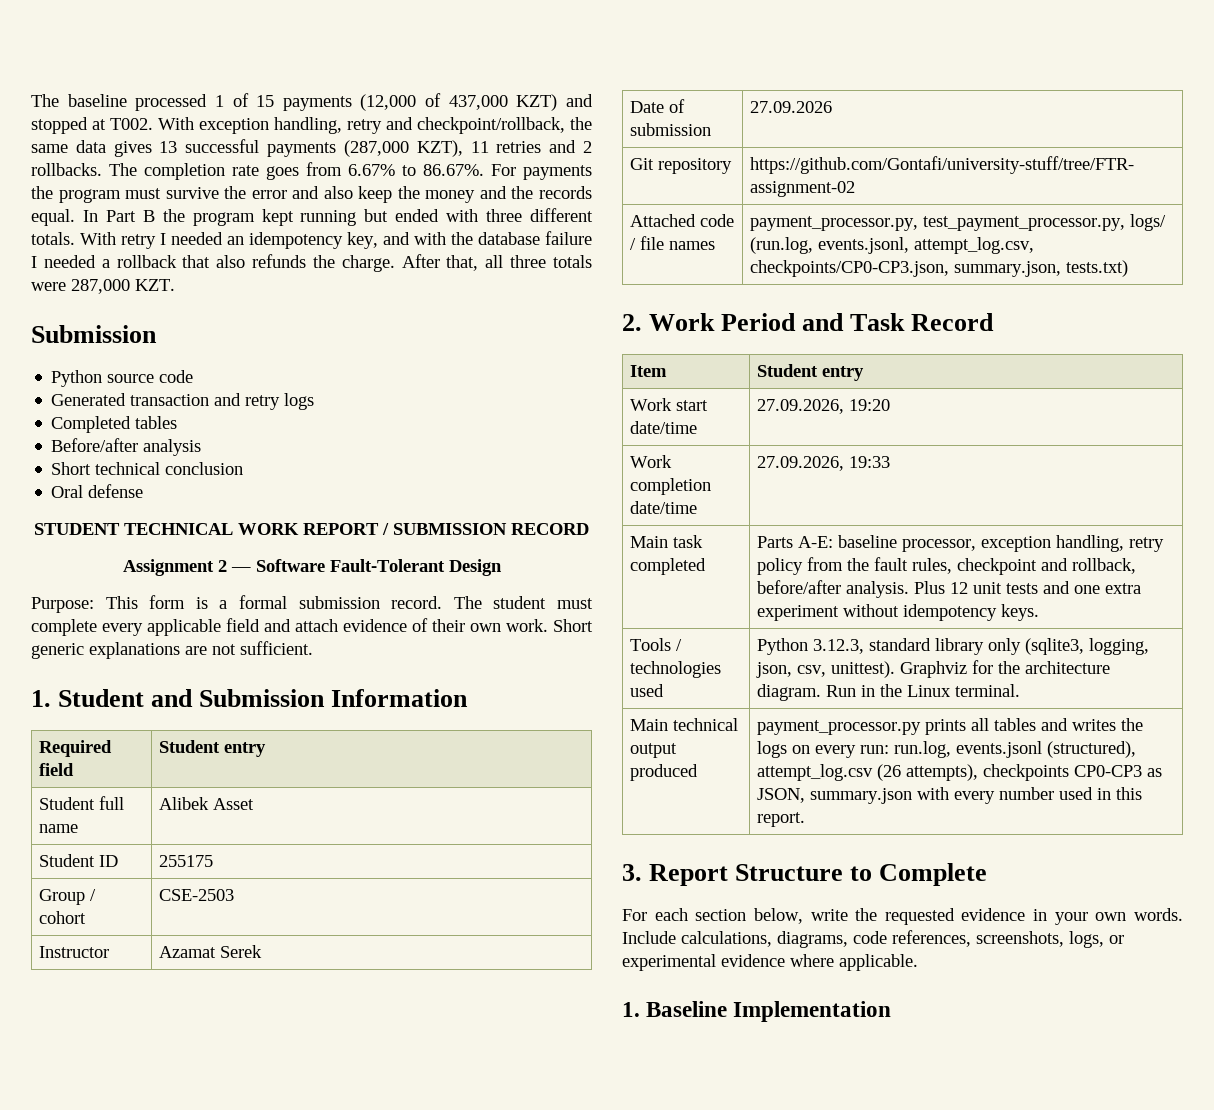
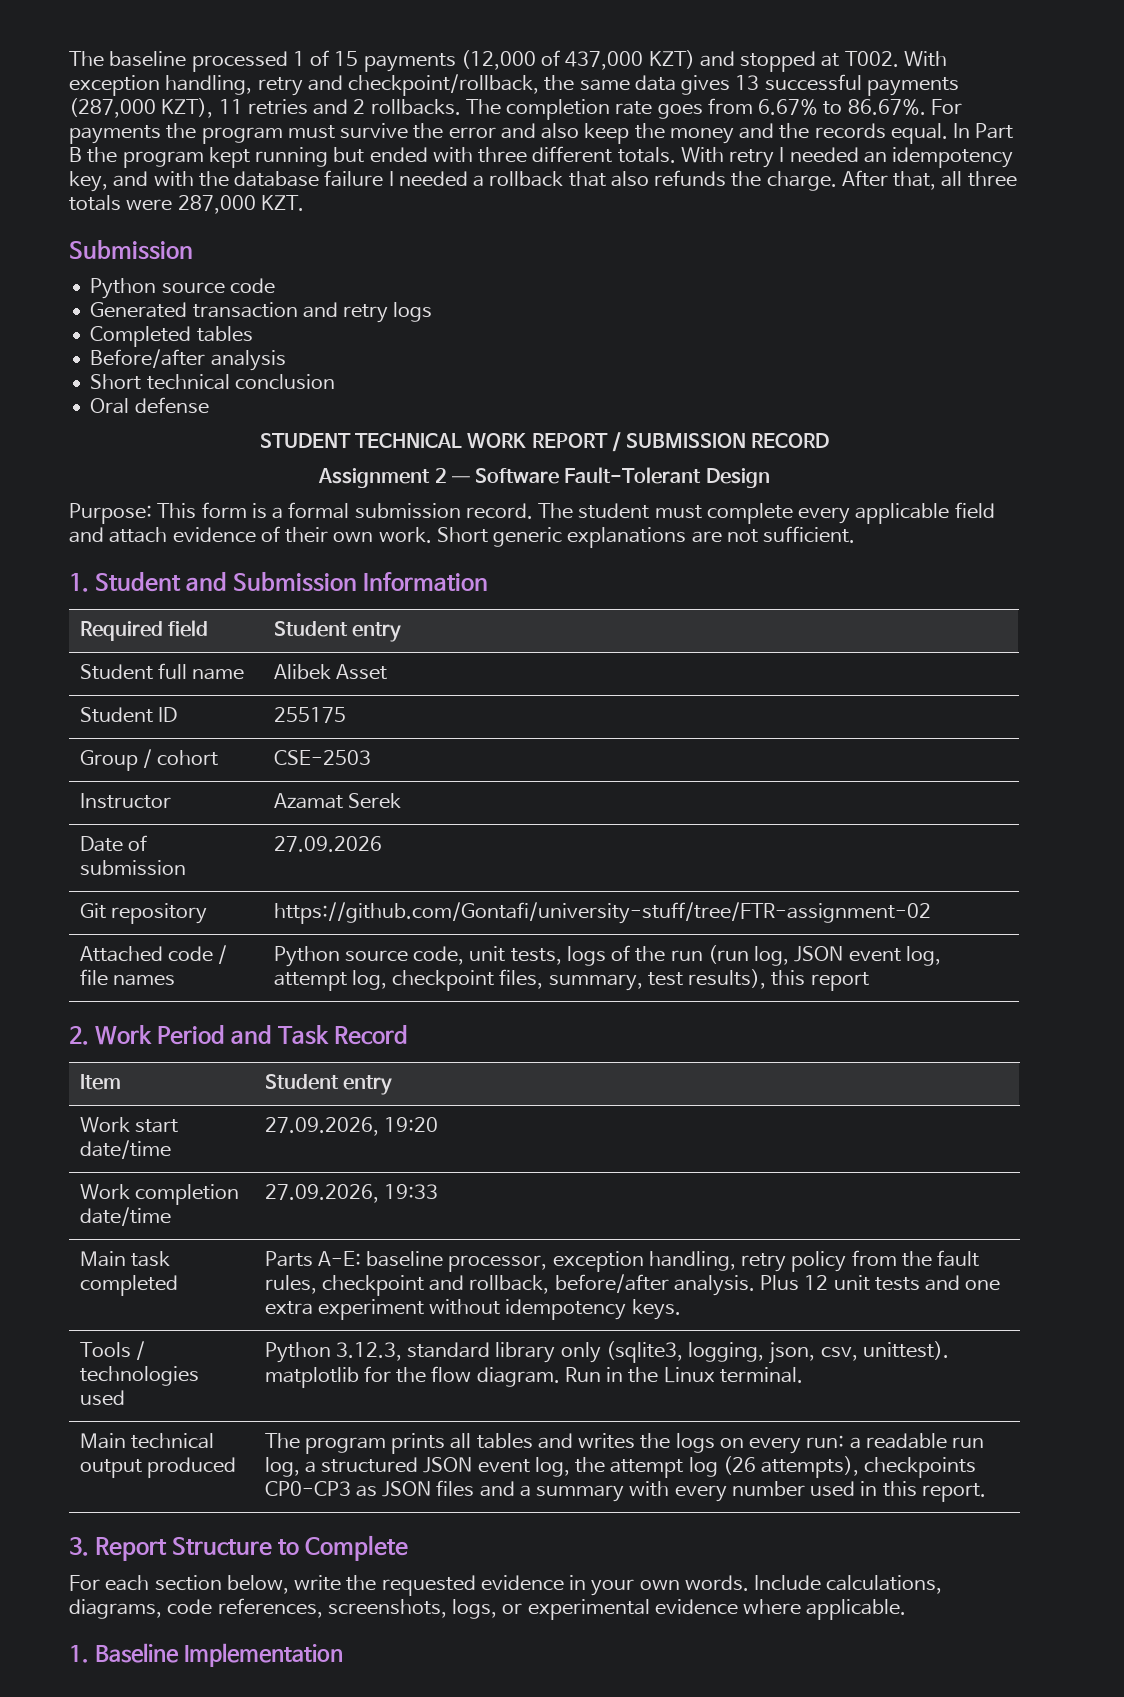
- Attached code / file names | payment_processor.py, test_payment_processor.py, logs/ (run.log, events.jsonl, attempt_log.csv, checkpoints/CP0-CP3.json, summary.json, tests.txt)
+ Attached code / file names | Python source code, unit tests, logs of the run (run log, JSON event log, attempt log, checkpoint files, summary, test results), this report
- Tools / technologies used | Python 3.12.3, standard library only (sqlite3, logging, json, csv, unittest). Graphviz for the architecture diagram. Run in the Linux terminal.
+ Tools / technologies used | Python 3.12.3, standard library only (sqlite3, logging, json, csv, unittest). matplotlib for the flow diagram. Run in the Linux terminal.
- payment_processor.py prints all tables and writes the logs on every run: run.log, events.jsonl (structured), attempt_log.csv (26 attempts), checkpoints CP0-CP3 as JSON, summary.json with every number used in this report.
+ The program prints all tables and writes the logs on every run: a readable run log, a structured JSON event log, the attempt log (26 attempts), checkpoints CP0-CP3 as JSON files and a summary with every number used in this report.

